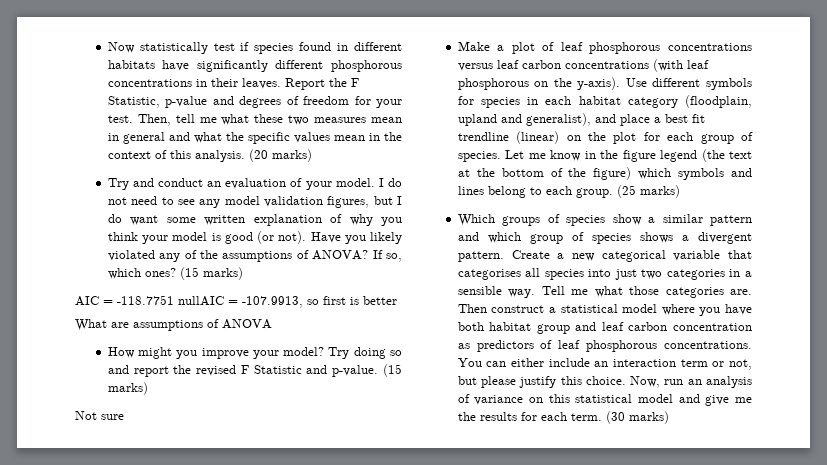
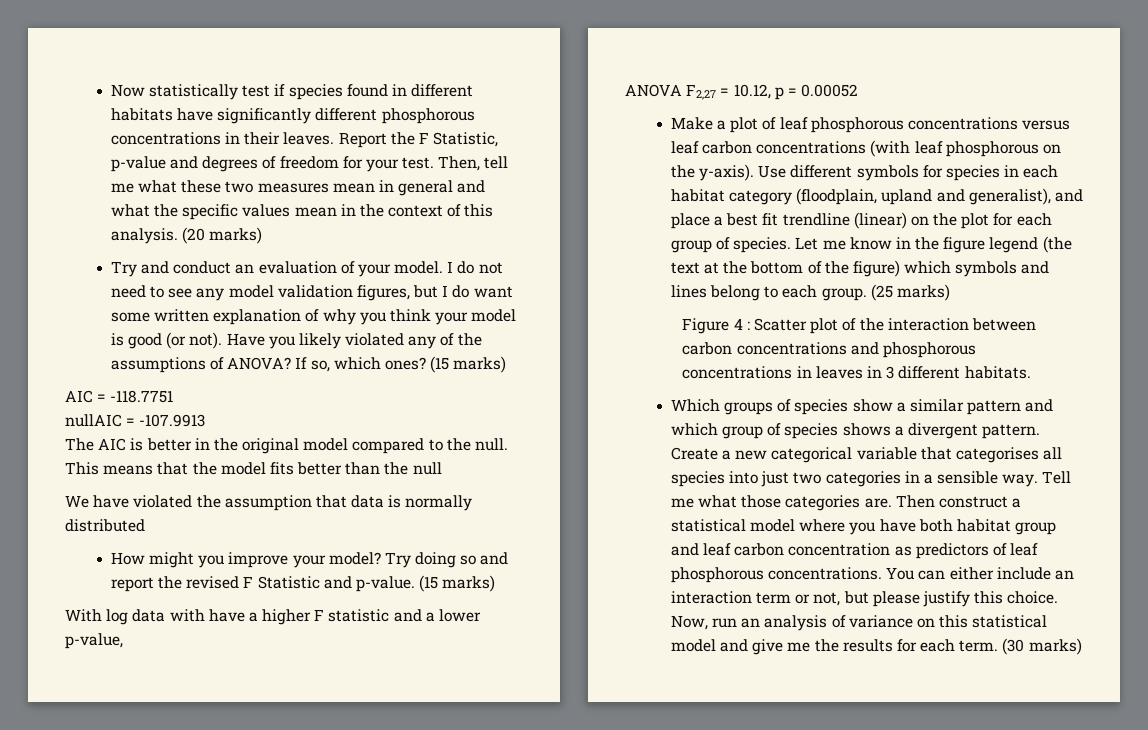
- AIC = -118.7751 nullAIC = -107.9913, so first is better
- What are assumptions of ANOVA
+ AIC = -118.7751
+ nullAIC = -107.9913
+ The AIC is better in the original model compared to the null. This means that the model fits better than the null
+ We have violated the assumption that data is normally distributed
- Not sure
+ With log data with have a higher F statistic and a lower p-value,
+ ANOVA F2,27 = 10.12, p = 0.00052
+ Figure 4 : Scatter plot of the interaction between carbon concentrations and phosphorous concentrations in leaves in 3 different habitats.

